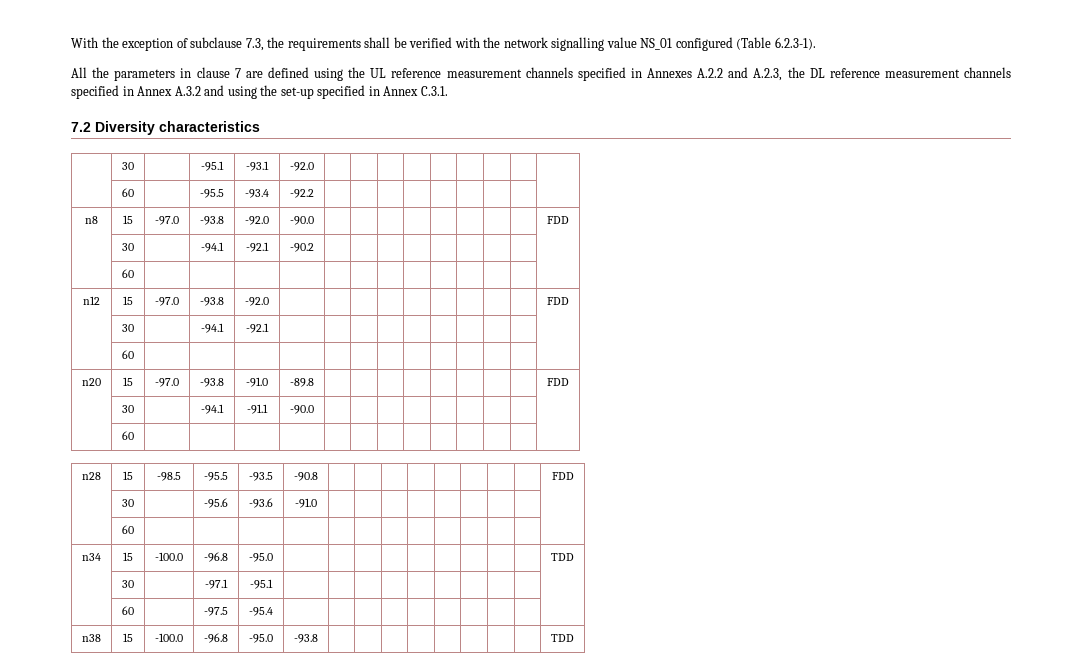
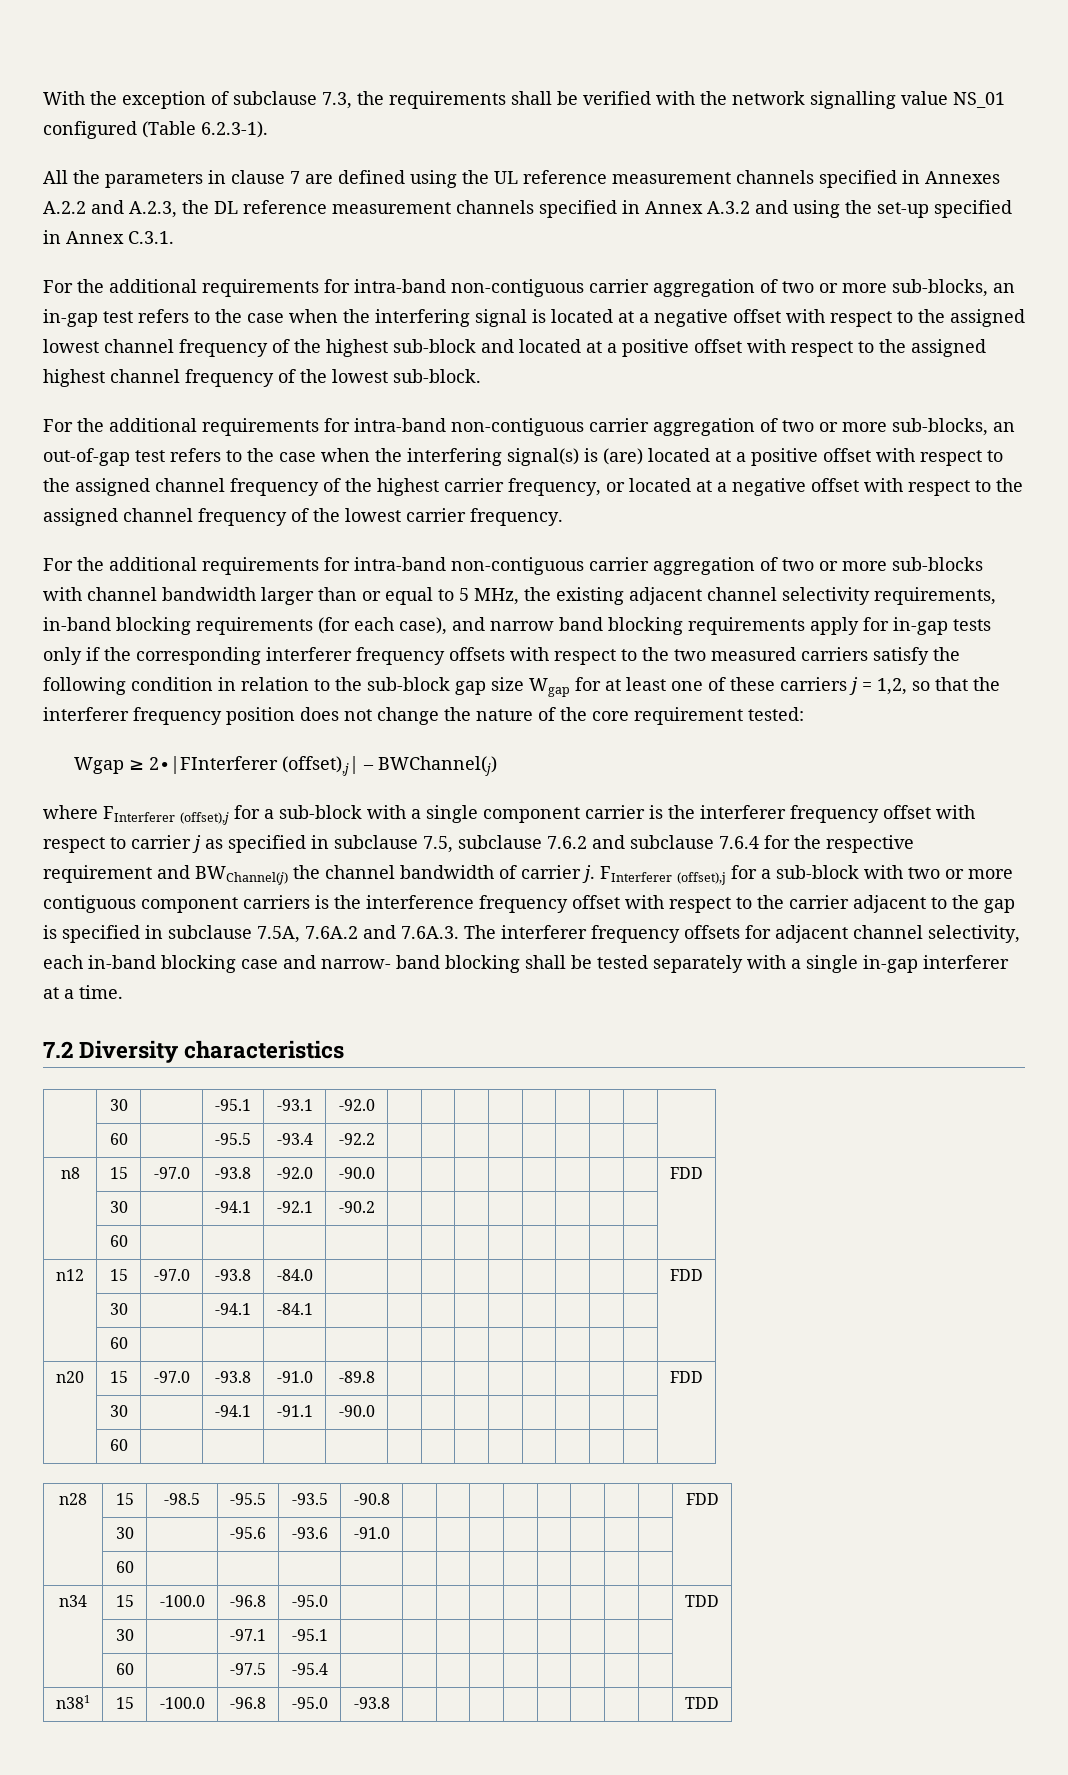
+ For the additional requirements for intra-band non-contiguous carrier aggregation of two or more sub-blocks, an in-gap test refers to the case when the interfering signal is located at a negative offset with respect to the assigned lowest channel frequency of the highest sub-block and located at a positive offset with respect to the assigned highest channel frequency of the lowest sub-block.
+ For the additional requirements for intra-band non-contiguous carrier aggregation of two or more sub-blocks, an out-of-gap test refers to the case when the interfering signal(s) is (are) located at a positive offset with respect to the assigned channel frequency of the highest carrier frequency, or located at a negative offset with respect to the assigned channel frequency of the lowest carrier frequency.
+ For the additional requirements for intra-band non-contiguous carrier aggregation of two or more sub-blocks with channel bandwidth larger than or equal to 5 MHz, the existing adjacent channel selectivity requirements, in-band blocking requirements (for each case), and narrow band blocking requirements apply for in-gap tests only if the corresponding interferer frequency offsets with respect to the two measured carriers satisfy the following condition in relation to the sub-block gap size Wgap for at least one of these carriers j = 1,2, so that the interferer frequency position does not change the nature of the core requirement tested:
+ Wgap ≥ 2∙|FInterferer (offset),j| – BWChannel(j)
+ where FInterferer (offset),j for a sub-block with a single component carrier is the interferer frequency offset with respect to carrier j as specified in subclause 7.5, subclause 7.6.2 and subclause 7.6.4 for the respective requirement and BWChannel(j) the channel bandwidth of carrier j. FInterferer (offset),j for a sub-block with two or more contiguous component carriers is the interference frequency offset with respect to the carrier adjacent to the gap is specified in subclause 7.5A, 7.6A.2 and 7.6A.3. The interferer frequency offsets for adjacent channel selectivity, each in-band blocking case and narrow- band blocking shall be tested separately with a single in-gap interferer at a time.
- n12 | 15 | -97.0 | -93.8 | -92.0 | | | | | | | | | | FDD
- | 30 | | -94.1 | -92.1 | | | | | | | | | |
+ n12 | 15 | -97.0 | -93.8 | -84.0 | | | | | | | | | | FDD
+ | 30 | | -94.1 | -84.1 | | | | | | | | | |
- n38 | 15 | -100.0 | -96.8 | -95.0 | -93.8 | | | | | | | | | TDD
+ n381 | 15 | -100.0 | -96.8 | -95.0 | -93.8 | | | | | | | | | TDD

